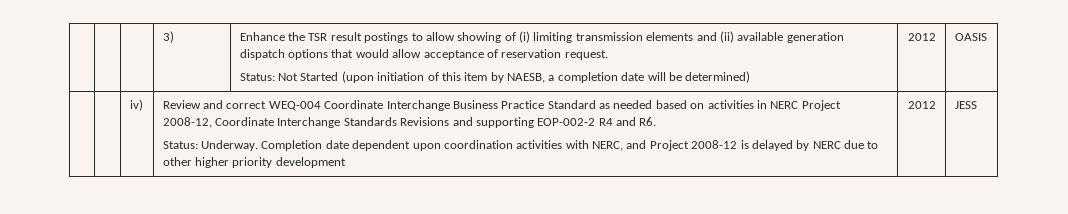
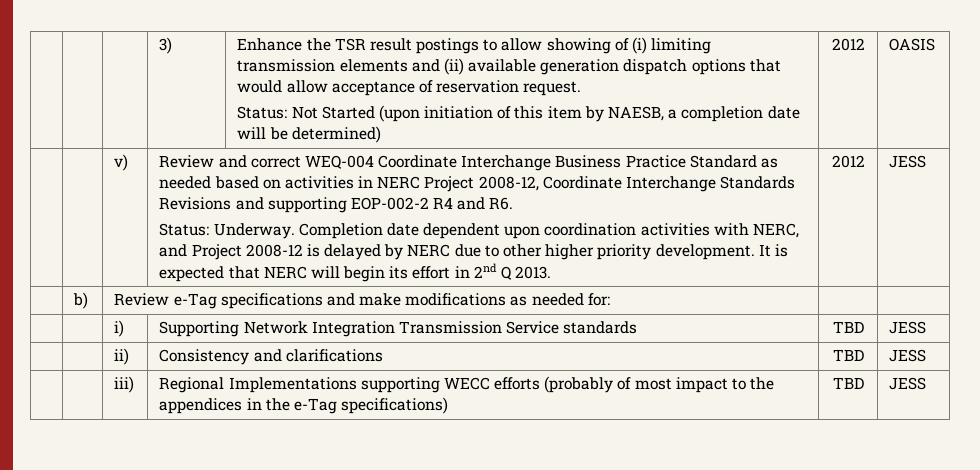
- iv)
+ v)
- Completion date dependent upon coordination activities with NERC, and Project 2008-12 is delayed by NERC due to other higher priority development | 2012 | JESS
+ Completion date dependent upon coordination activities with NERC, and Project 2008-12 is delayed by NERC due to other higher priority development. It is expected that NERC will begin its effort in 2nd Q 2013. | 2012 | JESS
+ | b) | Review e-Tag specifications and make modifications as needed for: | |
+ | | i) | Supporting Network Integration Transmission Service standards | TBD | JESS
+ | | ii) | Consistency and clarifications | TBD | JESS
+ | | iii) | Regional Implementations supporting WECC efforts (probably of most impact to the appendices in the e-Tag specifications) | TBD | JESS

